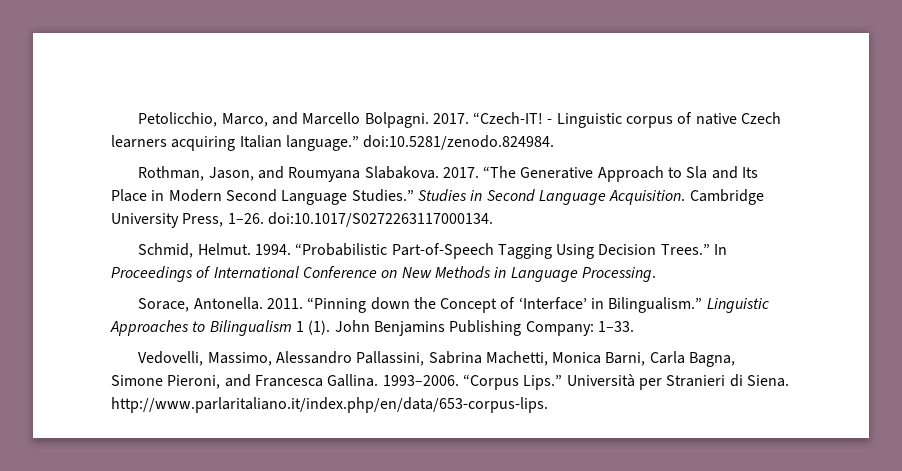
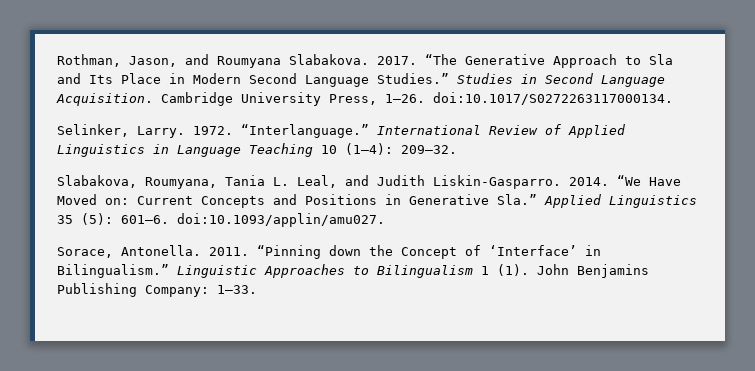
- Petolicchio, Marco, and Marcello Bolpagni. 2017. “Czech-IT! - Linguistic corpus of native Czech learners acquiring Italian language.” doi:10.5281/zenodo.824984.
- Schmid, Helmut. 1994. “Probabilistic Part-of-Speech Tagging Using Decision Trees.” In Proceedings of International Conference on New Methods in Language Processing.
+ Selinker, Larry. 1972. “Interlanguage.” International Review of Applied Linguistics in Language Teaching 10 (1–4): 209–32.
+ Slabakova, Roumyana, Tania L. Leal, and Judith Liskin-Gasparro. 2014. “We Have Moved on: Current Concepts and Positions in Generative Sla.” Applied Linguistics 35 (5): 601–6. doi:10.1093/applin/amu027.
- Vedovelli, Massimo, Alessandro Pallassini, Sabrina Machetti, Monica Barni, Carla Bagna, Simone Pieroni, and Francesca Gallina. 1993–2006. “Corpus Lips.” Università per Stranieri di Siena. http://www.parlaritaliano.it/index.php/en/data/653-corpus-lips.

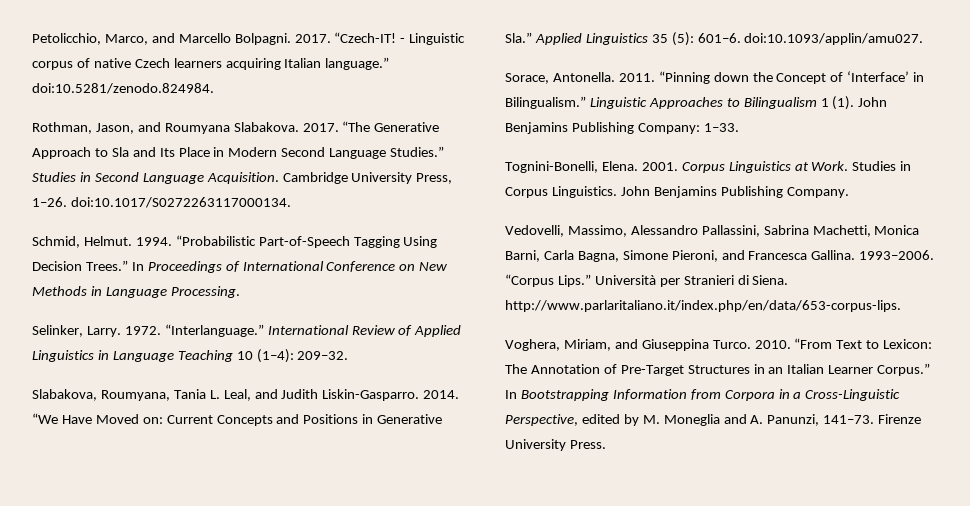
+ Petolicchio, Marco, and Marcello Bolpagni. 2017. “Czech-IT! - Linguistic corpus of native Czech learners acquiring Italian language.” doi:10.5281/zenodo.824984.
+ Schmid, Helmut. 1994. “Probabilistic Part-of-Speech Tagging Using Decision Trees.” In Proceedings of International Conference on New Methods in Language Processing.
+ Tognini-Bonelli, Elena. 2001. Corpus Linguistics at Work. Studies in Corpus Linguistics. John Benjamins Publishing Company.
+ Vedovelli, Massimo, Alessandro Pallassini, Sabrina Machetti, Monica Barni, Carla Bagna, Simone Pieroni, and Francesca Gallina. 1993–2006. “Corpus Lips.” Università per Stranieri di Siena. http://www.parlaritaliano.it/index.php/en/data/653-corpus-lips.
+ Voghera, Miriam, and Giuseppina Turco. 2010. “From Text to Lexicon: The Annotation of Pre-Target Structures in an Italian Learner Corpus.” In Bootstrapping Information from Corpora in a Cross-Linguistic Perspective, edited by M. Moneglia and A. Panunzi, 141–73. Firenze University Press.

